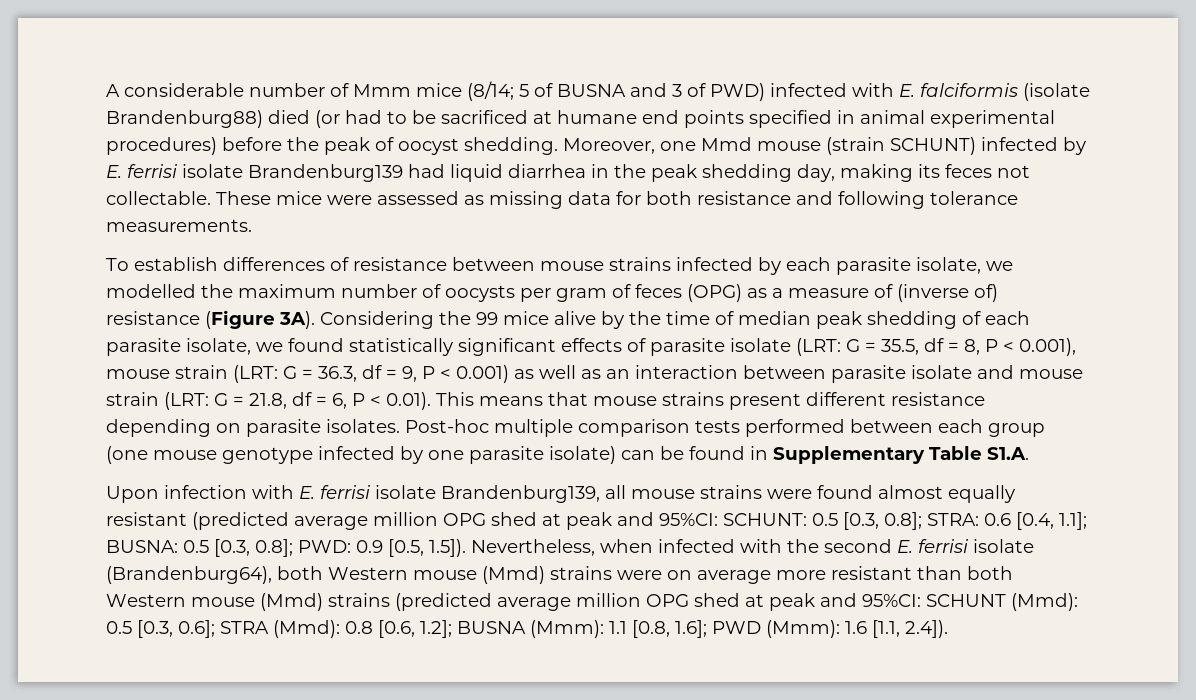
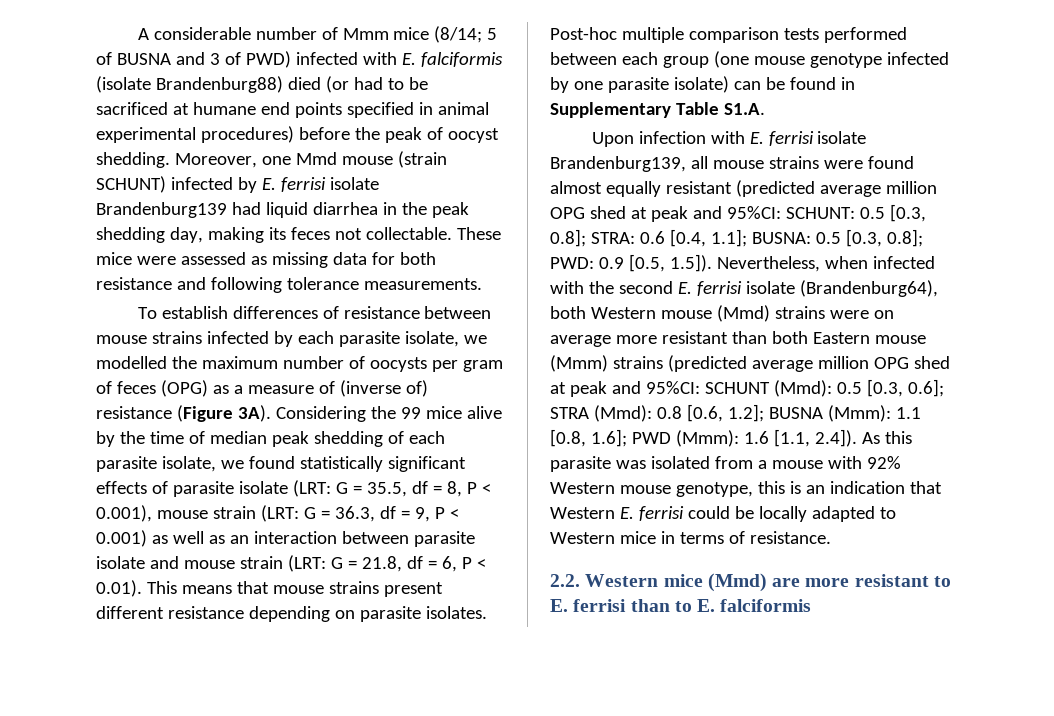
- 0.9 [0.5, 1.5]). Nevertheless, when infected with the second E. ferrisi isolate (Brandenburg64), both Western mouse (Mmd) strains were on average more resistant than both Western mouse (Mmd) strains (predicted average million OPG shed at peak and 95%CI:
+ 0.9 [0.5, 1.5]). Nevertheless, when infected with the second E. ferrisi isolate (Brandenburg64), both Western mouse (Mmd) strains were on average more resistant than both Eastern mouse (Mmm) strains (predicted average million OPG shed at peak and 95%CI:
- 1.6 [1.1, 2.4]).
+ 1.6 [1.1, 2.4]). As this parasite was isolated from a mouse with 92% Western mouse genotype, this is an indication that Western E. ferrisi could be locally adapted to Western mice in terms of resistance.
+ 2.2. Western mice (Mmd) are more resistant to E. ferrisi than to E. falciformis

